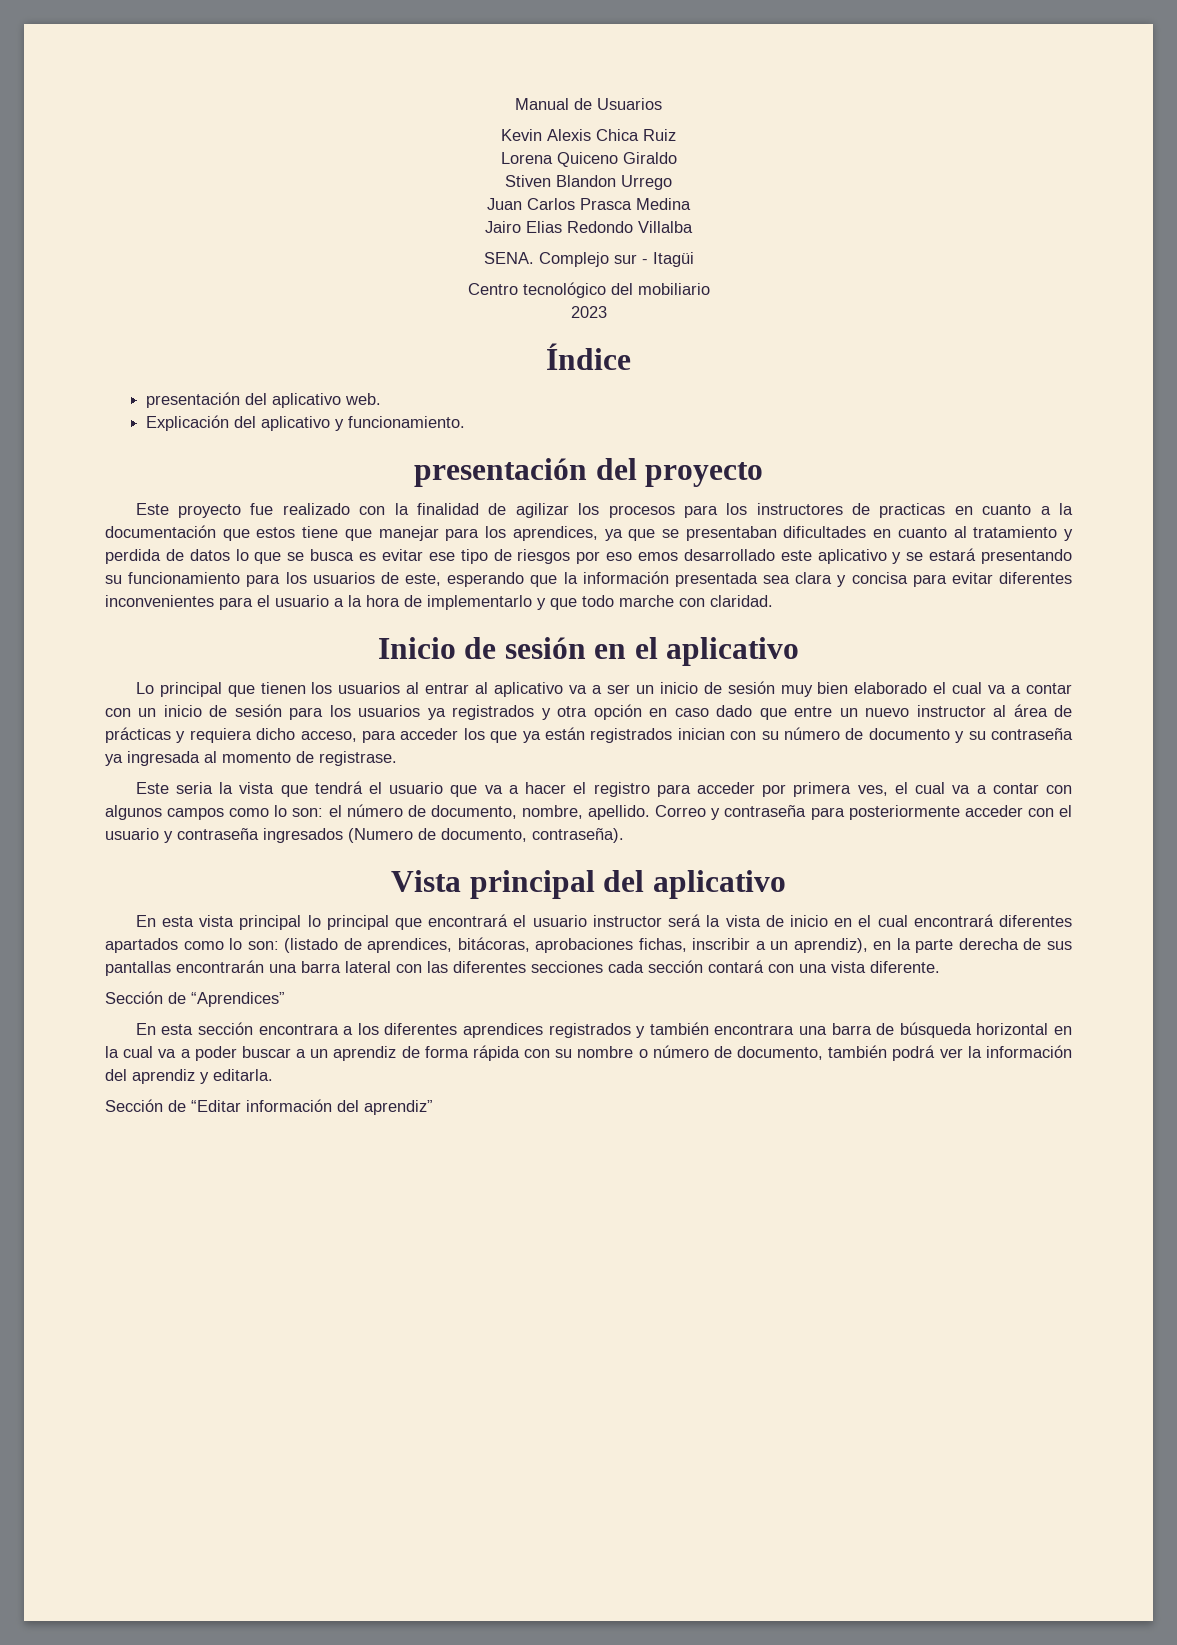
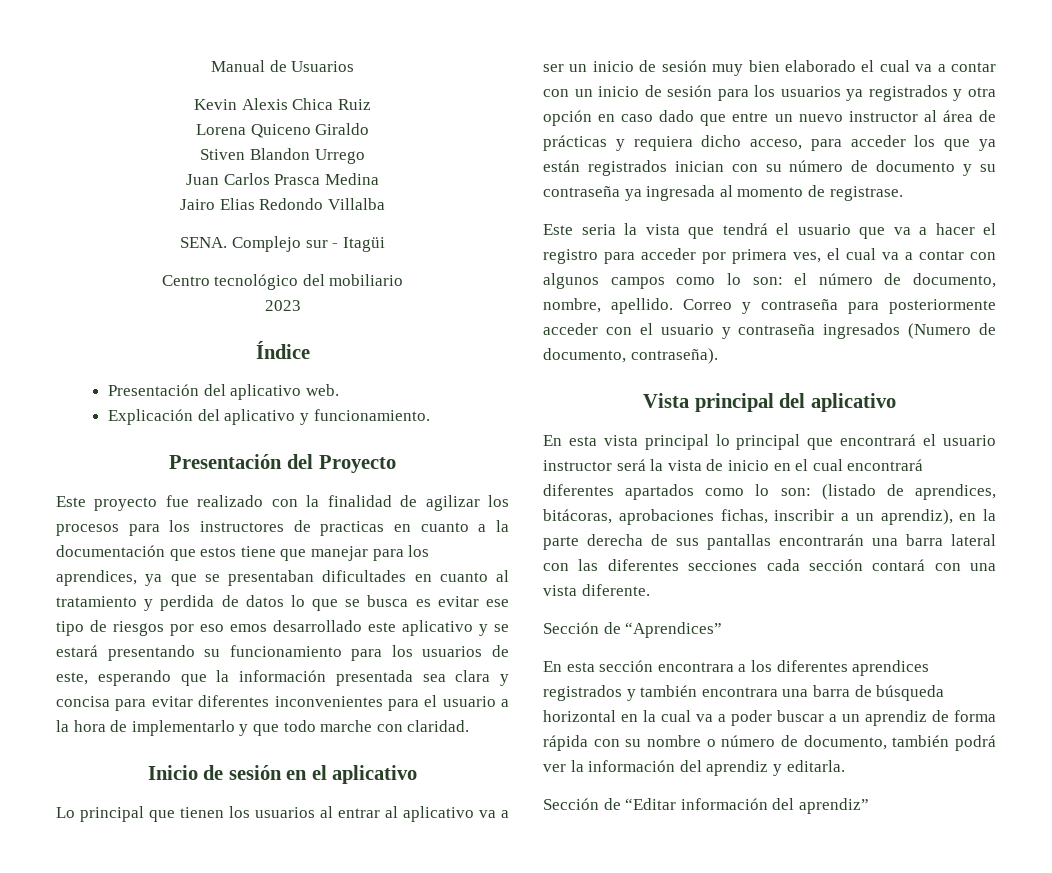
- presentación del aplicativo web.
+ Presentación del aplicativo web.
- presentación del proyecto
+ Presentación del Proyecto

